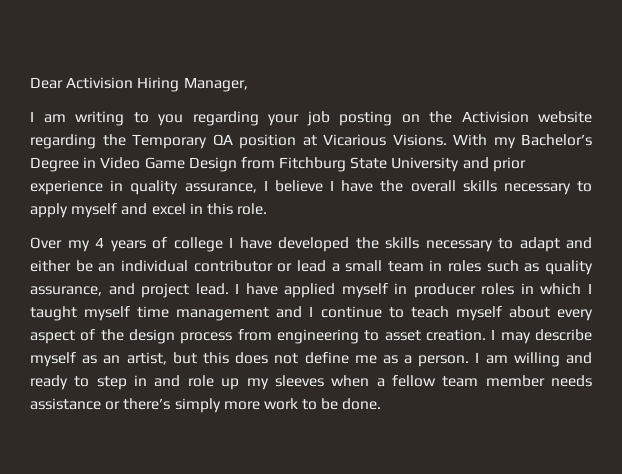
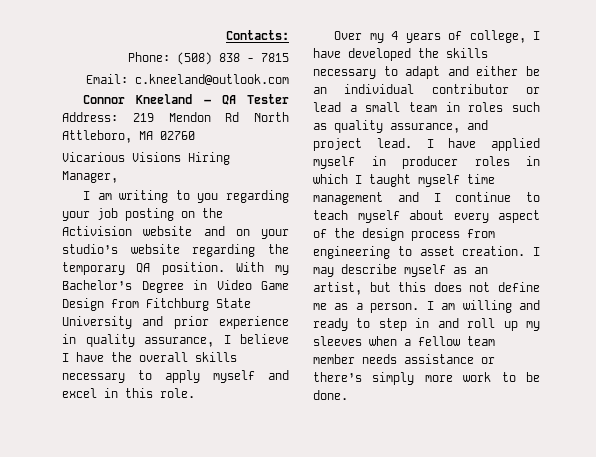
- Dear Activision Hiring Manager,
+ Contacts:
+ Phone: (508) 838 - 7815
+ Email: c.kneeland@outlook.com
+ Connor Kneeland – QA Tester Address: 219 Mendon Rd North Attleboro, MA 02760
+ Vicarious Visions Hiring Manager,
- I am writing to you regarding your job posting on the Activision website regarding the Temporary QA position at Vicarious Visions.
+ I am writing to you regarding your job posting on the Activision website and on your studio’s website regarding the temporary QA position.
- Over my 4 years of college I have developed the skills necessary to adapt and either be an individual contributor or lead a small team in roles such as quality assurance, and project lead.
+ Over my 4 years of college, I have developed the skills necessary to adapt and either be an individual contributor or lead a small team in roles such as quality assurance, and project lead.
- I am willing and ready to step in and role up my sleeves when a fellow team member needs assistance or there’s simply more work to be done.
+ I am willing and ready to step in and roll up my sleeves when a fellow team member needs assistance or there’s simply more work to be done.

